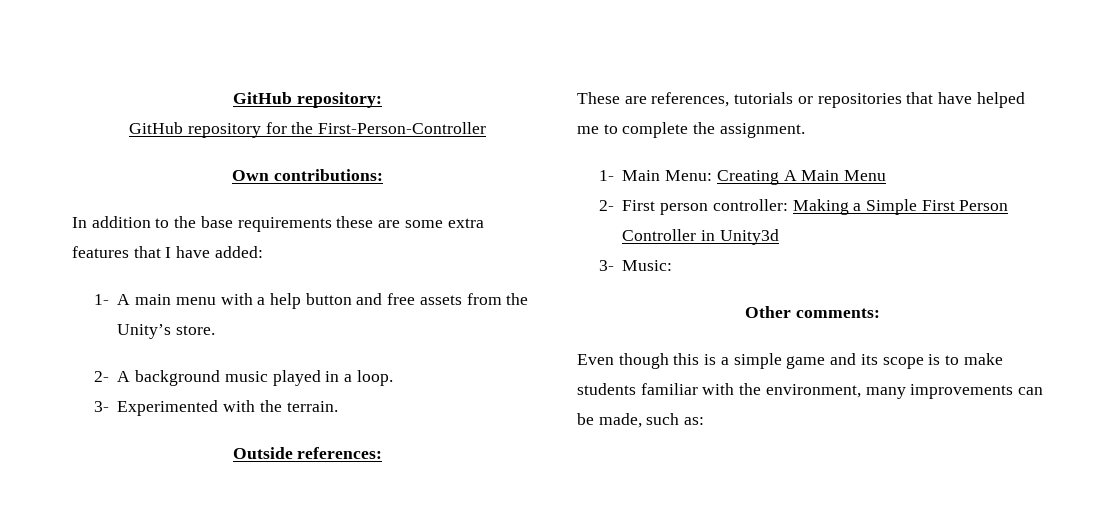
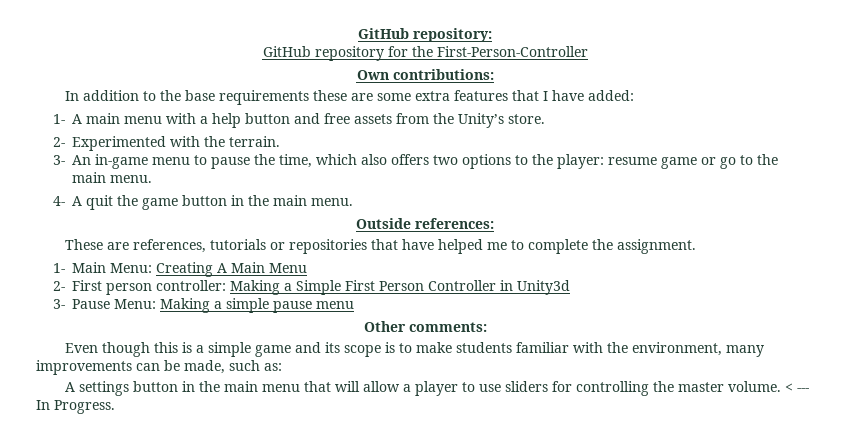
- 2- A background music played in a loop.
- 3- Experimented with the terrain.
+ 2- Experimented with the terrain.
+ 3- An in-game menu to pause the time, which also offers two options to the player: resume game or go to the main menu.
+ 4- A quit the game button in the main menu.
- 3- Music:
+ 3- Pause Menu: Making a simple pause menu
+ A settings button in the main menu that will allow a player to use sliders for controlling the master volume. < --- In Progress.

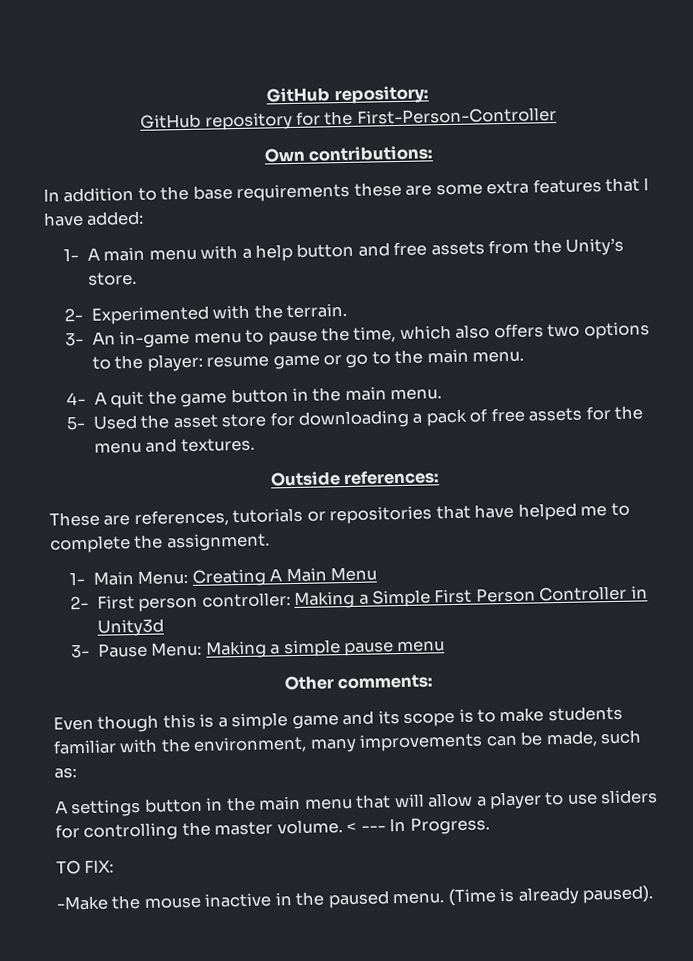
+ 5- Used the asset store for downloading a pack of free assets for the menu and textures.
+ TO FIX:
+ -Make the mouse inactive in the paused menu. (Time is already paused).

